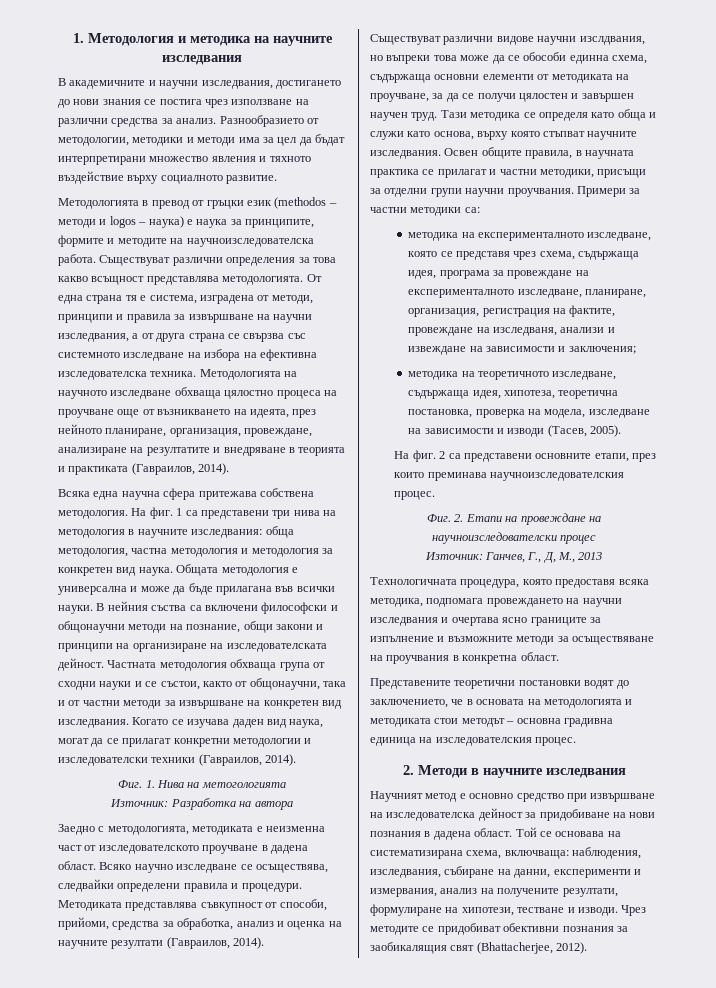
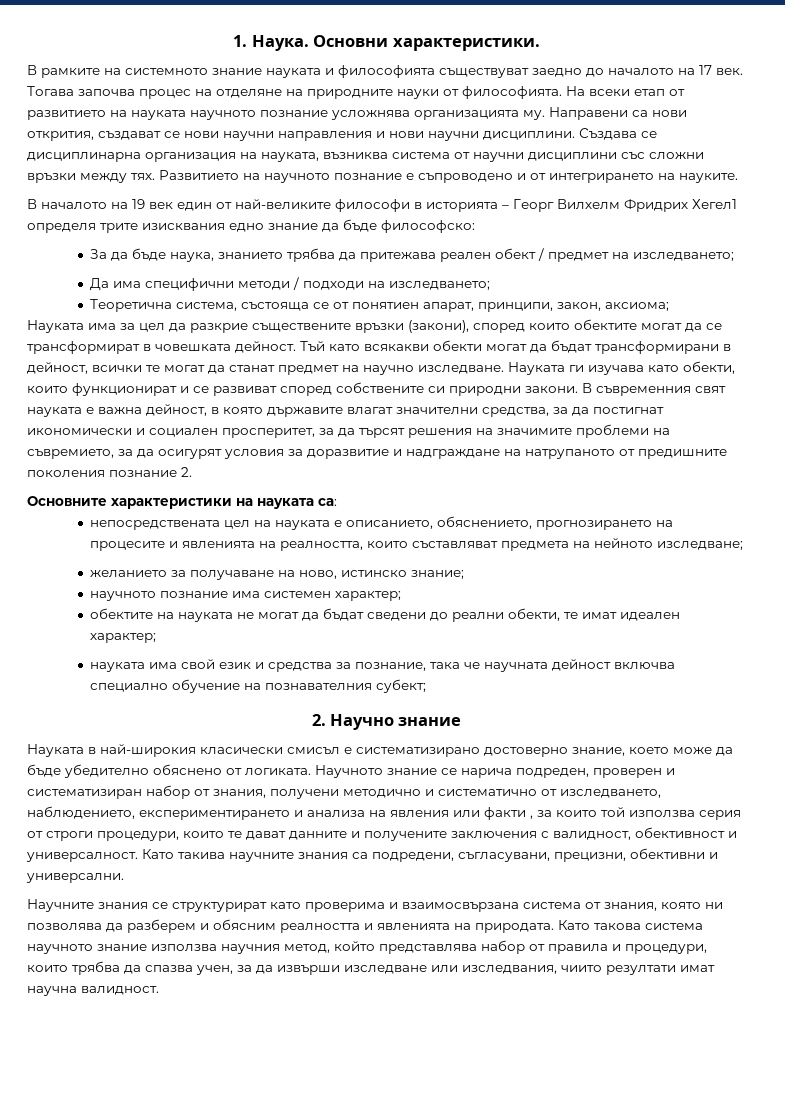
- 1. Методология и методика на научните изследвания
- В академичните и научни изследвания, достигането до нови знания се постига чрез използване на различни средства за анализ. Разнообразието от методологии, методики и методи има за цел да бъдат интерпретирани множество явления и тяхното въздействие върху социалното развитие.
- Методологията в превод от гръцки език (methodos – методи и logos – наука) е наука за принципите, формите и методите на научноизследователска работа. Съществуват различни определения за това какво всъщност представлява методологията. От една страна тя е система, изградена от методи, принципи и правила за извършване на научни изследвания, а от друга страна се свързва със системното изследване на избора на ефективна изследователска техника. Методологията на научното изследване обхваща цялостно процеса на проучване още от възникването на идеята, през нейното планиране, организация, провеждане, анализиране на резултатите и внедряване в теорията и практиката (Гавраилов, 2014).
- Всяка една научна сфера притежава собствена методология. На фиг. 1 са представени три нива на методология в научните изследвания: обща методология, частна методология и методология за конкретен вид наука. Общата методология е универсална и може да бъде прилагана във всички науки. В нейния съства са включени философски и общонаучни методи на познание, общи закони и принципи на организиране на изследователската дейност. Частната методология обхваща група от сходни науки и се състои, както от общонаучни, така и от частни методи за извършване на конкретен вид изследвания. Когато се изучава даден вид наука, могат да се прилагат конкретни методологии и изследователски техники (Гавраилов, 2014).
- Фиг. 1. Нива на метогологията
- Източник: Разработка на автора
- Заедно с методологията, методиката е неизменна част от изследователското проучване в дадена област. Всяко научно изследване се осъществява, следвайки определени правила и процедури. Методиката представлява съвкупност от способи, прийоми, средства за обработка, анализ и оценка на научните резултати (Гавраилов, 2014).
- Съществуват различни видове научни изслдвания, но въпреки това може да се обособи единна схема, съдържаща основни елементи от методиката на проучване, за да се получи цялостен и завършен научен труд. Тази методика се определя като обща и служи като основа, върху която стъпват научните изследвания. Освен общите правила, в научната практика се прилагат и частни методики, присъщи за отделни групи научни проучвания. Примери за частни методики са:
- методика на експерименталното изследване, която се представя чрез схема, съдържаща идея, програма за провеждане на експерименталното изследване, планиране, организация, регистрация на фактите, провеждане на изследваня, анализи и извеждане на зависимости и заключения;
- методика на теоретичното изследване, съдържаща идея, хипотеза, теоретична постановка, проверка на модела, изследване на зависимости и изводи (Тасев, 2005).
- На фиг. 2 са представени основните етапи, през които преминава научноизследователския процес.
- Фиг. 2. Етапи на провеждане на научноизследователски процес
- Източник: Ганчев, Г., Д, М., 2013
- Технологичната процедура, която предоставя всяка методика, подпомага провеждането на научни изследвания и очертава ясно границите за изпълнение и възможните методи за осъществяване на проучвания в конкретна област.
- Представените теоретични постановки водят до заключението, че в основата на методологията и методиката стои методът – основна градивна единица на изследователския процес.
- 2. Методи в научните изследвания
- Научният метод е основно средство при извършване на изследователска дейност за придобиване на нови познания в дадена област. Той се основава на систематизирана схема, включваща: наблюдения, изследвания, събиране на данни, експерименти и измервания, анализ на получените резултати, формулиране на хипотези, тестване и изводи. Чрез методите се придобиват обективни познания за заобикалящия свят (Bhattacherjee, 2012).
+ 1. Наука. Основни характеристики.
+ В рамките на системното знание науката и философията съществуват заедно до началото на 17 век. Тогава започва процес на отделяне на природните науки от философията. На всеки етап от развитието на науката научното познание усложнява организацията му. Направени са нови открития, създават се нови научни направления и нови научни дисциплини. Създава се дисциплинарна организация на науката, възниква система от научни дисциплини със сложни връзки между тях. Развитието на научното познание е съпроводено и от интегрирането на науките.
+ В началото на 19 век един от най-великите философи в историята – Георг Вилхелм Фридрих Хегел1 определя трите изисквания едно знание да бъде философско:
+ За да бъде наука, знанието трябва да притежава реален обект / предмет на изследването;
+ Да има специфични методи / подходи на изследването;
+ Теоретична система, състояща се от понятиен апарат, принципи, закон, аксиома;
+ Науката има за цел да разкрие съществените връзки (закони), според които обектите могат да се трансформират в човешката дейност. Тъй като всякакви обекти могат да бъдат трансформирани в дейност, всички те могат да станат предмет на научно изследване. Науката ги изучава като обекти, които функционират и се развиват според собствените си природни закони. В съвременния свят науката е важна дейност, в която държавите влагат значителни средства, за да постигнат икономически и социален просперитет, за да търсят решения на значимите проблеми на съвремието, за да осигурят условия за доразвитие и надграждане на натрупаното от предишните поколения познание 2.
+ Основните характеристики на науката са:
+ непосредствената цел на науката е описанието, обяснението, прогнозирането на процесите и явленията на реалността, които съставляват предмета на нейното изследване;
+ желанието за получаване на ново, истинско знание;
+ научното познание има системен характер;
+ обектите на науката не могат да бъдат сведени до реални обекти, те имат идеален характер;
+ науката има свой език и средства за познание, така че научната дейност включва специално обучение на познавателния субект;
+ 2. Научно знание
+ Науката в най-широкия класически смисъл е систематизирано достоверно знание, което може да бъде убедително обяснено от логиката. Научното знание се нарича подреден, проверен и систематизиран набор от знания, получени методично и систематично от изследването, наблюдението, експериментирането и анализа на явления или факти , за които той използва серия от строги процедури, които те дават данните и получените заключения с валидност, обективност и универсалност. Като такива научните знания са подредени, съгласувани, прецизни, обективни и универсални.
+ Научните знания се структурират като проверима и взаимосвързана система от знания, която ни позволява да разберем и обясним реалността и явленията на природата. Като такова система научното знание използва научния метод, който представлява набор от правила и процедури, които трябва да спазва учен, за да извърши изследване или изследвания, чиито резултати имат научна валидност.

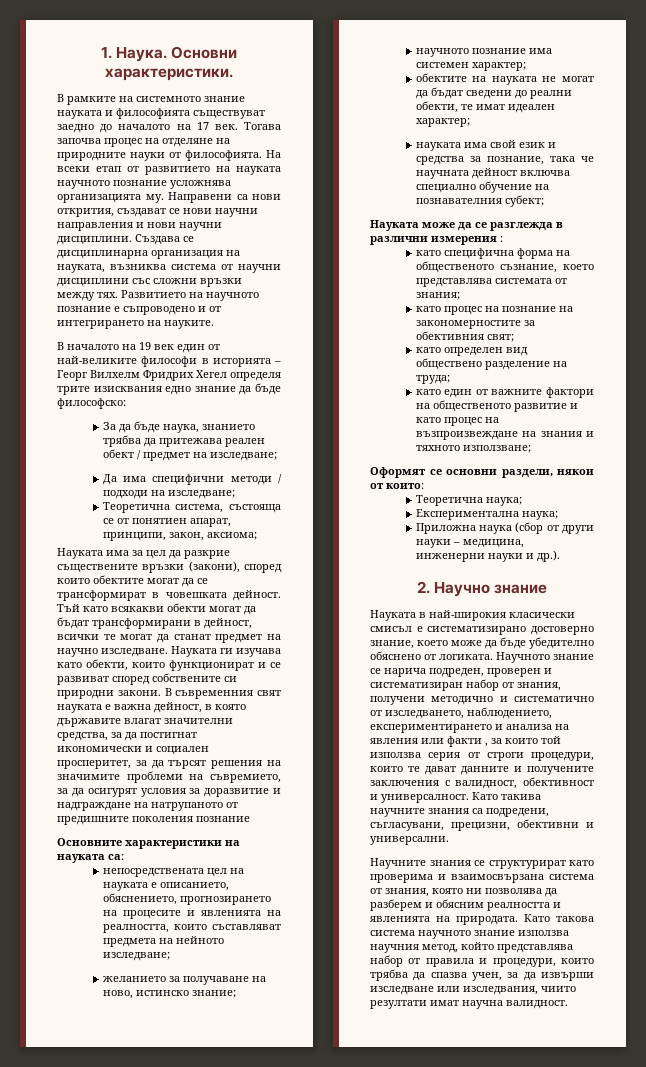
- В началото на 19 век един от най-великите философи в историята – Георг Вилхелм Фридрих Хегел1 определя трите изисквания едно знание да бъде философско:
+ В началото на 19 век един от най-великите философи в историята – Георг Вилхелм Фридрих Хегел определя трите изисквания едно знание да бъде философско:
- За да бъде наука, знанието трябва да притежава реален обект / предмет на изследването;
+ За да бъде наука, знанието трябва да притежава реален обект / предмет на изследване;
- Да има специфични методи / подходи на изследването;
+ Да има специфични методи / подходи на изследване;
- В съвременния свят науката е важна дейност, в която държавите влагат значителни средства, за да постигнат икономически и социален просперитет, за да търсят решения на значимите проблеми на съвремието, за да осигурят условия за доразвитие и надграждане на натрупаното от предишните поколения познание 2.
+ В съвременния свят науката е важна дейност, в която държавите влагат значителни средства, за да постигнат икономически и социален просперитет, за да търсят решения на значимите проблеми на съвремието, за да осигурят условия за доразвитие и надграждане на натрупаното от предишните поколения познание
+ Науката може да се разглежда в различни измерения :
+ като специфична форма на общественото съзнание, което представлява системата от знания;
+ като процес на познание на закономерностите за обективния свят;
+ като определен вид обществено разделение на труда;
+ като един от важните фактори на общественото развитие и като процес на възпроизвеждане на знания и тяхното използване;
+ Оформят се основни раздели, някои от които:
+ Теоретична наука;
+ Експериментална наука;
+ Приложна наука (сбор от други науки – медицина, инженерни науки и др.).

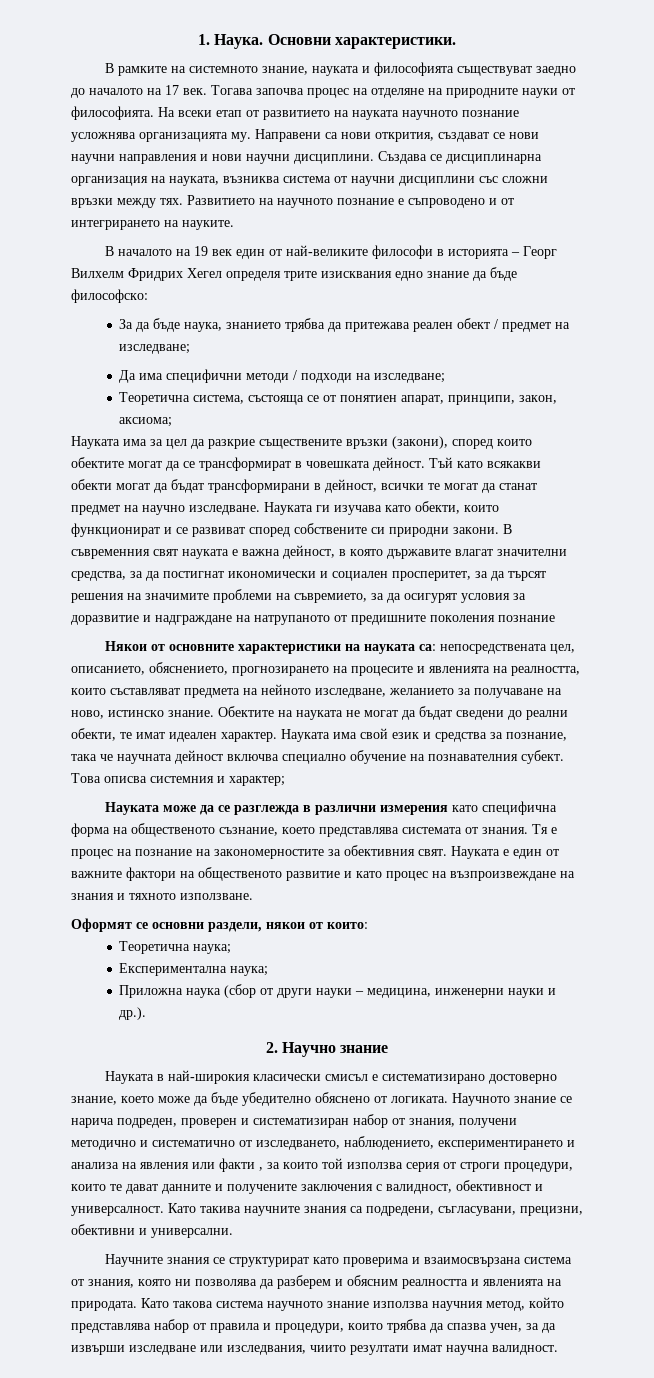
- В рамките на системното знание науката и философията съществуват заедно до началото на 17 век.
+ В рамките на системното знание, науката и философията съществуват заедно до началото на 17 век.
- Основните характеристики на науката са:
- непосредствената цел на науката е описанието, обяснението, прогнозирането на процесите и явленията на реалността, които съставляват предмета на нейното изследване;
- желанието за получаване на ново, истинско знание;
- научното познание има системен характер;
- обектите на науката не могат да бъдат сведени до реални обекти, те имат идеален характер;
- науката има свой език и средства за познание, така че научната дейност включва специално обучение на познавателния субект;
+ Някои от основните характеристики на науката са: непосредствената цел, описанието, обяснението, прогнозирането на процесите и явленията на реалността, които съставляват предмета на нейното изследване, желанието за получаване на ново, истинско знание. Обектите на науката не могат да бъдат сведени до реални обекти, те имат идеален характер. Науката има свой език и средства за познание, така че научната дейност включва специално обучение на познавателния субект. Това описва системния и характер;
- Науката може да се разглежда в различни измерения :
- като специфична форма на общественото съзнание, което представлява системата от знания;
- като процес на познание на закономерностите за обективния свят;
- като определен вид обществено разделение на труда;
- като един от важните фактори на общественото развитие и като процес на възпроизвеждане на знания и тяхното използване;
+ Науката може да се разглежда в различни измерения като специфична форма на общественото съзнание, което представлява системата от знания. Тя е процес на познание на закономерностите за обективния свят. Науката е един от важните фактори на общественото развитие и като процес на възпроизвеждане на знания и тяхното използване.

